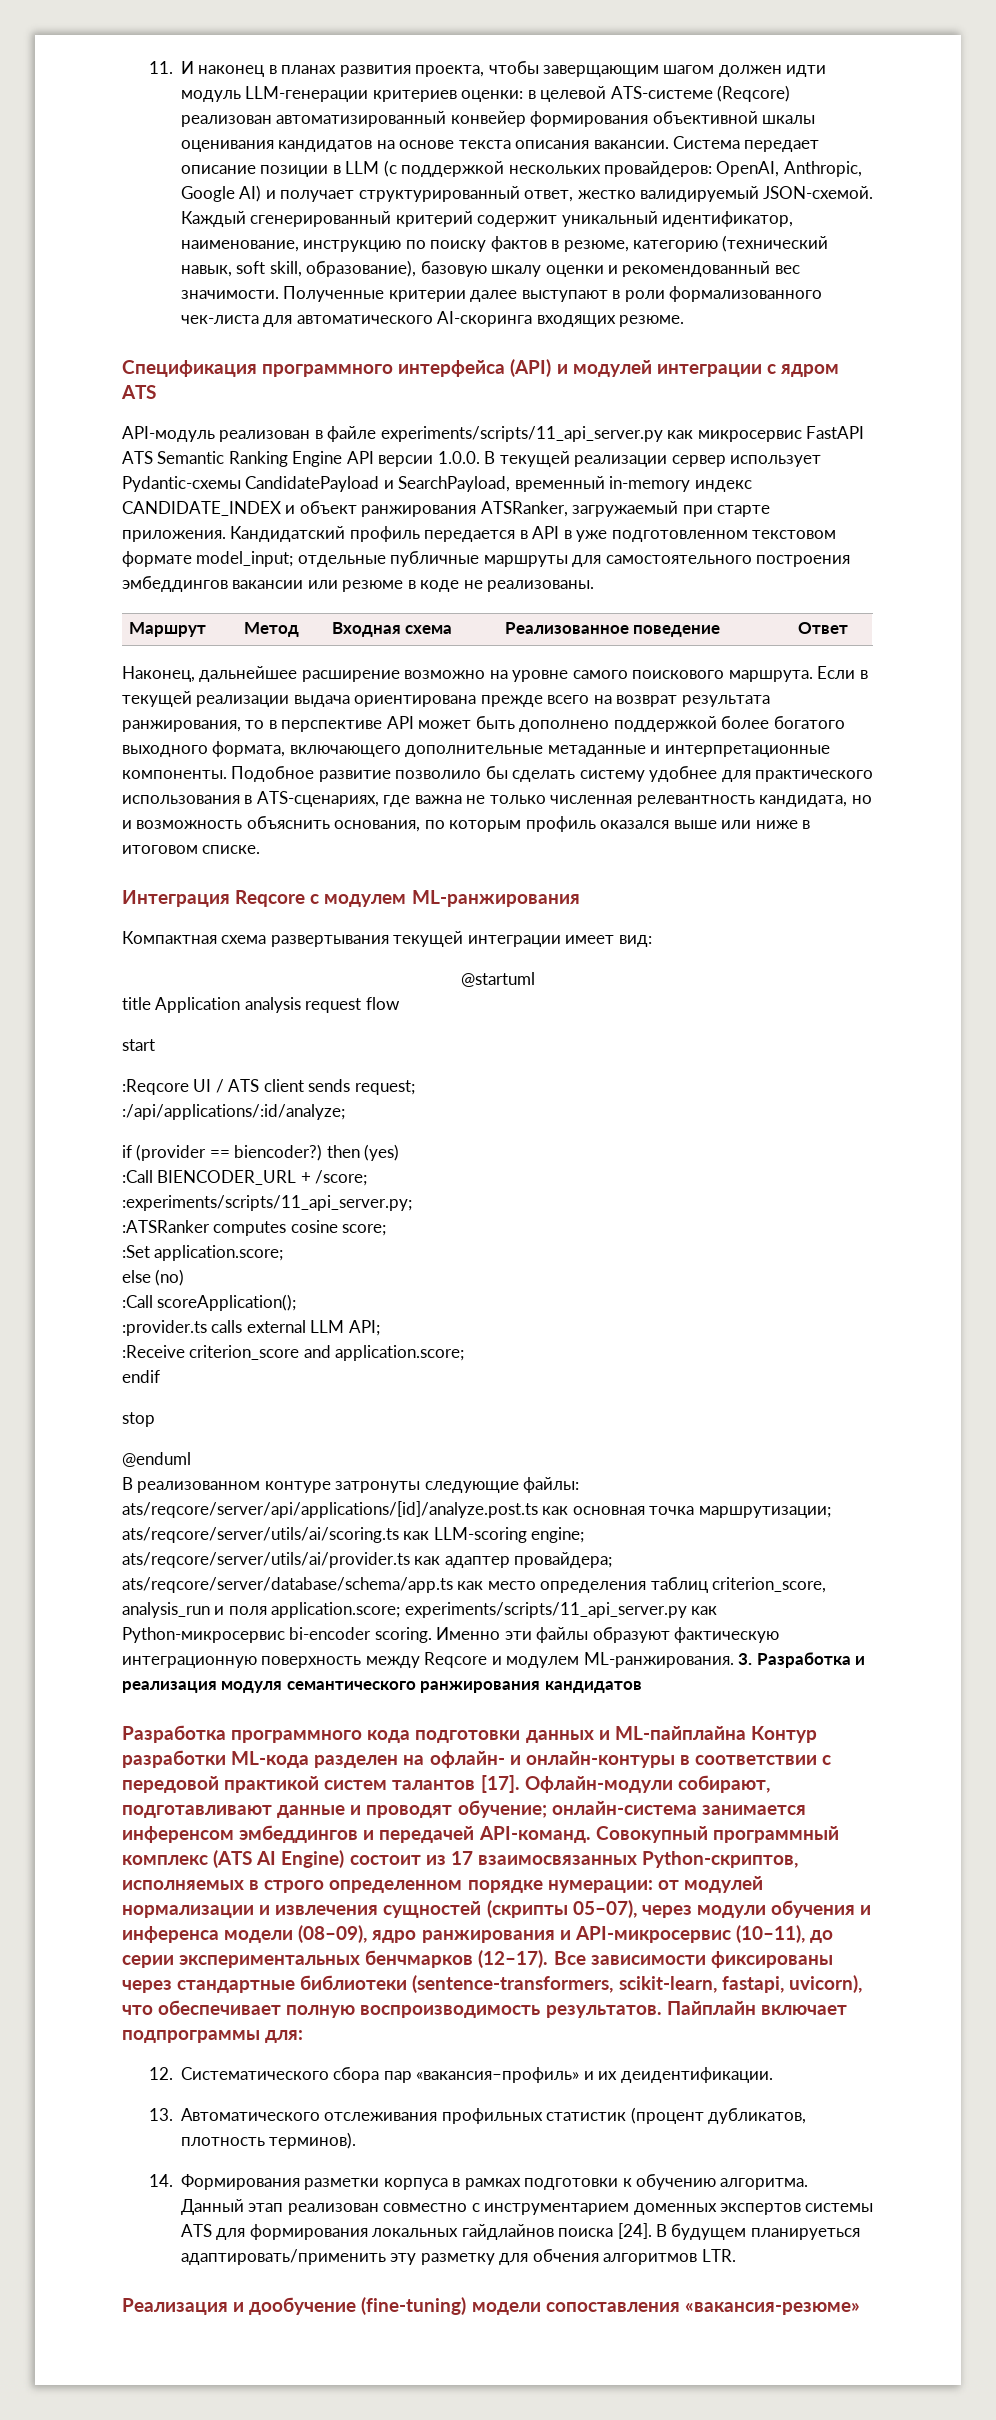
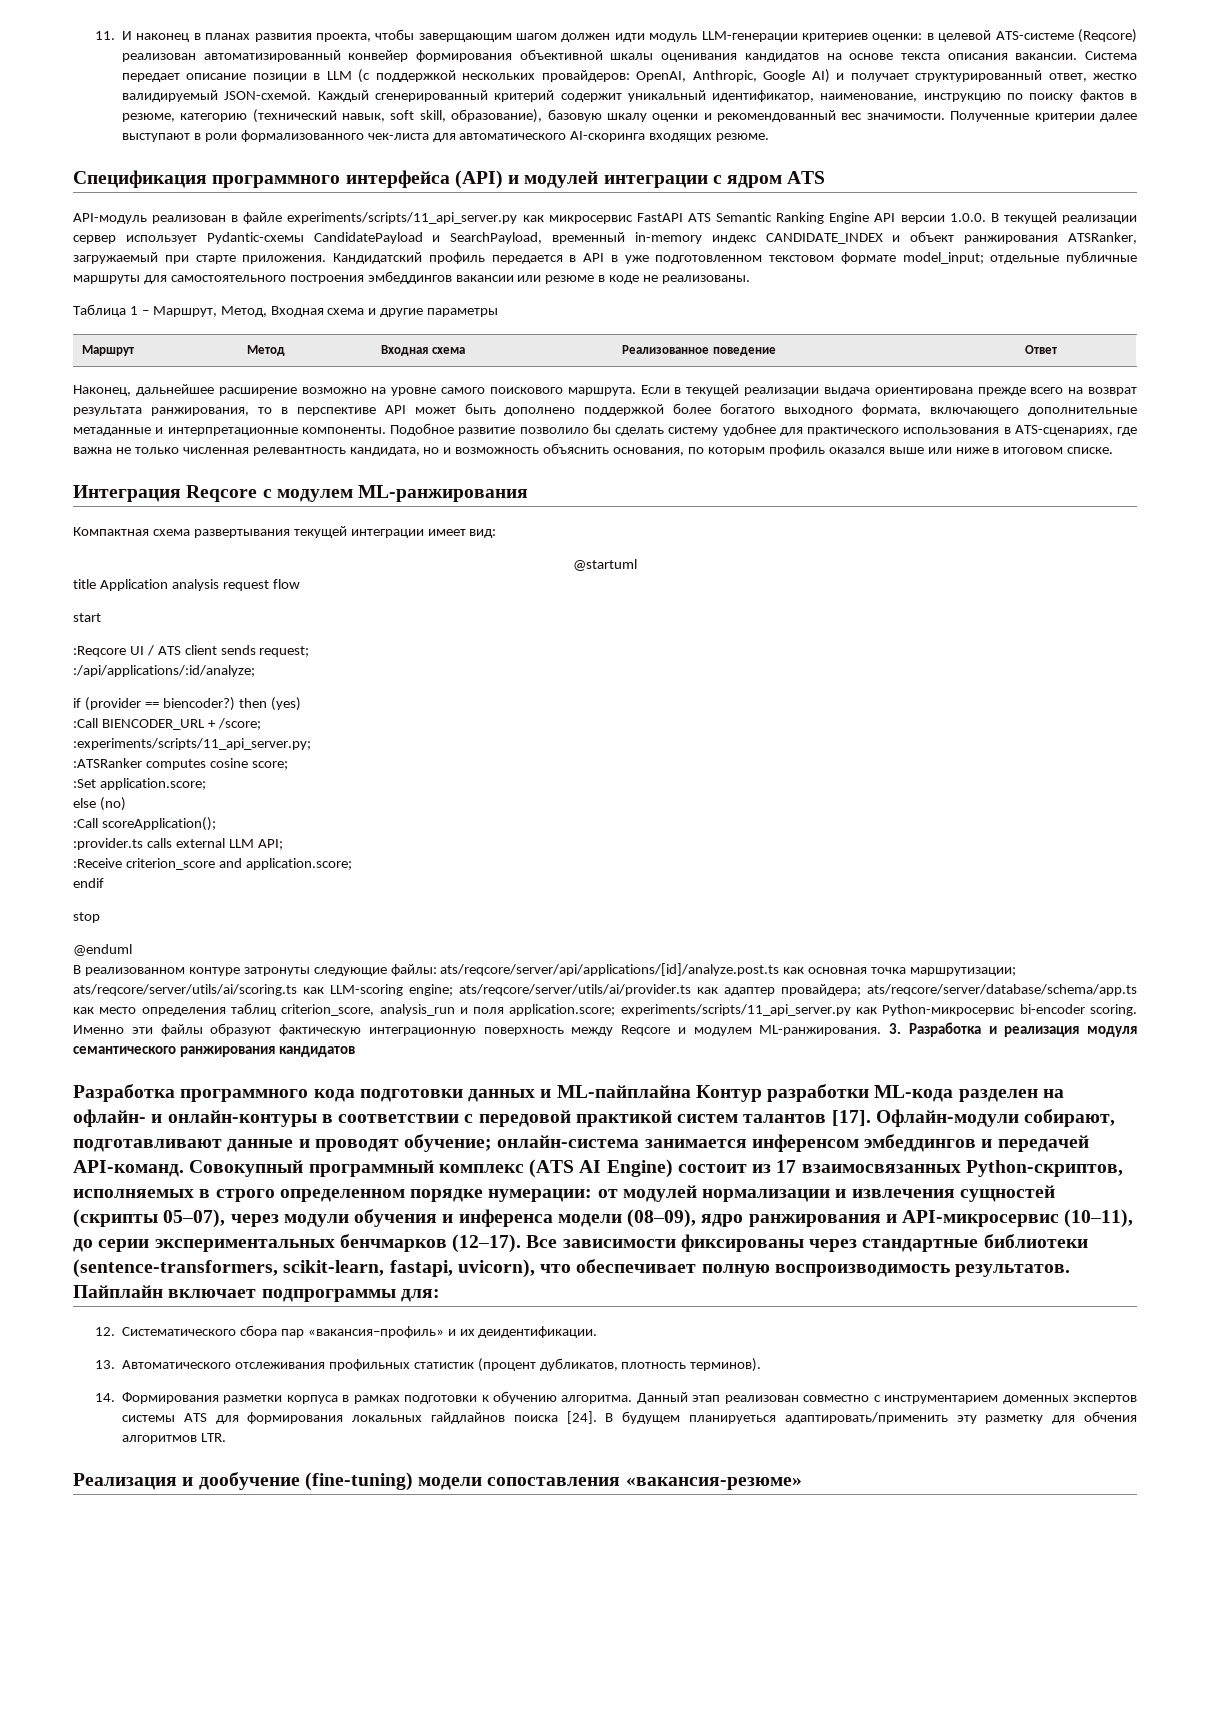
+ Таблица 1 – Маршрут, Метод, Входная схема и другие параметры

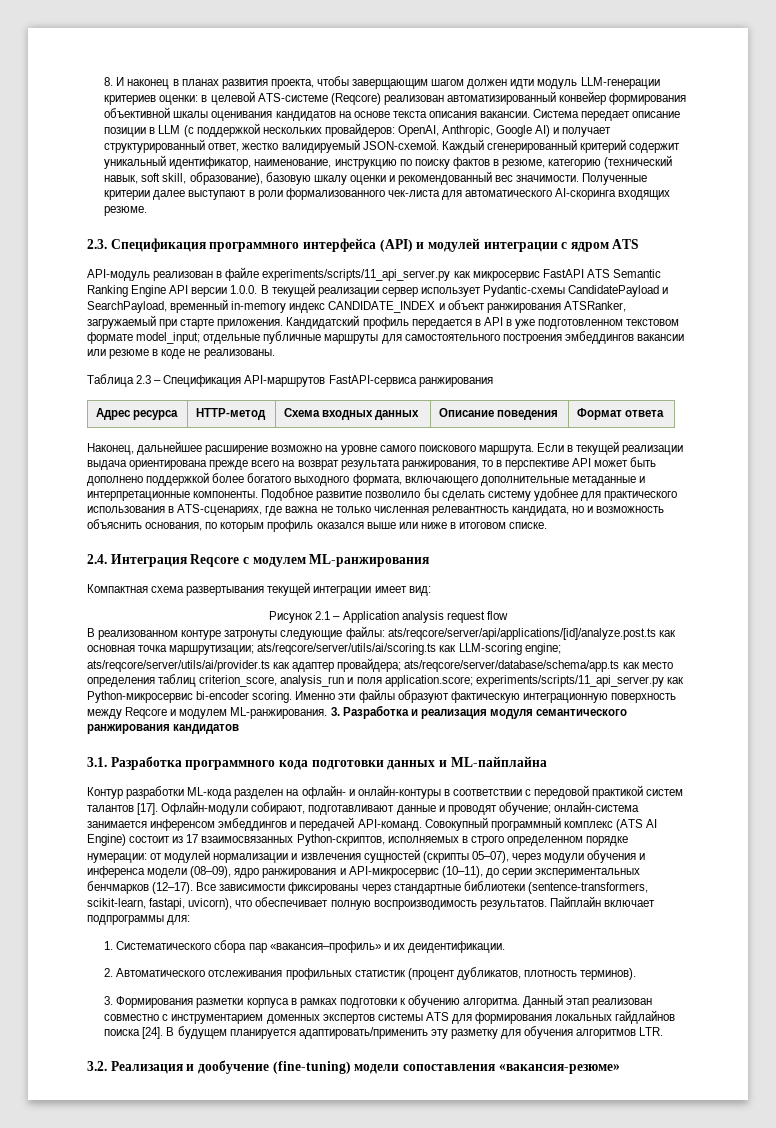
- 11. И наконец в планах развития проекта, чтобы заверщающим шагом должен идти модуль LLM-генерации критериев оценки: в целевой ATS-системе (Reqcore) реализован автоматизированный конвейер формирования объективной шкалы оценивания кандидатов на основе текста описания вакансии.
+ 8. И наконец в планах развития проекта, чтобы заверщающим шагом должен идти модуль LLM-генерации критериев оценки: в целевой ATS-системе (Reqcore) реализован автоматизированный конвейер формирования объективной шкалы оценивания кандидатов на основе текста описания вакансии.
- Спецификация программного интерфейса (API) и модулей интеграции с ядром ATS
+ 2.3. Спецификация программного интерфейса (API) и модулей интеграции с ядром ATS
- Таблица 1 – Маршрут, Метод, Входная схема и другие параметры
- Маршрут | Метод | Входная схема | Реализованное поведение | Ответ
+ Таблица 2.3 – Спецификация API-маршрутов FastAPI-сервиса ранжирования
+ Адрес ресурса | HTTP-метод | Схема входных данных | Описание поведения | Формат ответа
- Интеграция Reqcore с модулем ML-ранжирования
+ 2.4. Интеграция Reqcore с модулем ML-ранжирования
- @startuml
- title Application analysis request flow
+ Рисунок 2.1 – Application analysis request flow
- start
- :Reqcore UI / ATS client sends request;
- :/api/applications/:id/analyze;
- if (provider == biencoder?) then (yes)
- :Call BIENCODER_URL + /score;
- :experiments/scripts/11_api_server.py;
- :ATSRanker computes cosine score;
- :Set application.score;
- else (no)
- :Call scoreApplication();
- :provider.ts calls external LLM API;
- :Receive criterion_score and application.score;
- endif
- stop
- @enduml
- Разработка программного кода подготовки данных и ML-пайплайна Контур разработки ML-кода разделен на офлайн- и онлайн-контуры в соответствии с передовой практикой систем талантов [17].
+ 3.1. Разработка программного кода подготовки данных и ML-пайплайна
+ Контур разработки ML-кода разделен на офлайн- и онлайн-контуры в соответствии с передовой практикой систем талантов [17].
- 12. Систематического сбора пар «вакансия–профиль» и их деидентификации.
+ 1. Систематического сбора пар «вакансия–профиль» и их деидентификации.
- 13. Автоматического отслеживания профильных статистик (процент дубликатов, плотность терминов).
+ 2. Автоматического отслеживания профильных статистик (процент дубликатов, плотность терминов).
- 14. Формирования разметки корпуса в рамках подготовки к обучению алгоритма.
+ 3. Формирования разметки корпуса в рамках подготовки к обучению алгоритма.
- В будущем планируеться адаптировать/применить эту разметку для обчения алгоритмов LTR.
+ В будущем планируется адаптировать/применить эту разметку для обучения алгоритмов LTR.
- Реализация и дообучение (fine-tuning) модели сопоставления «вакансия-резюме»
+ 3.2. Реализация и дообучение (fine-tuning) модели сопоставления «вакансия-резюме»

